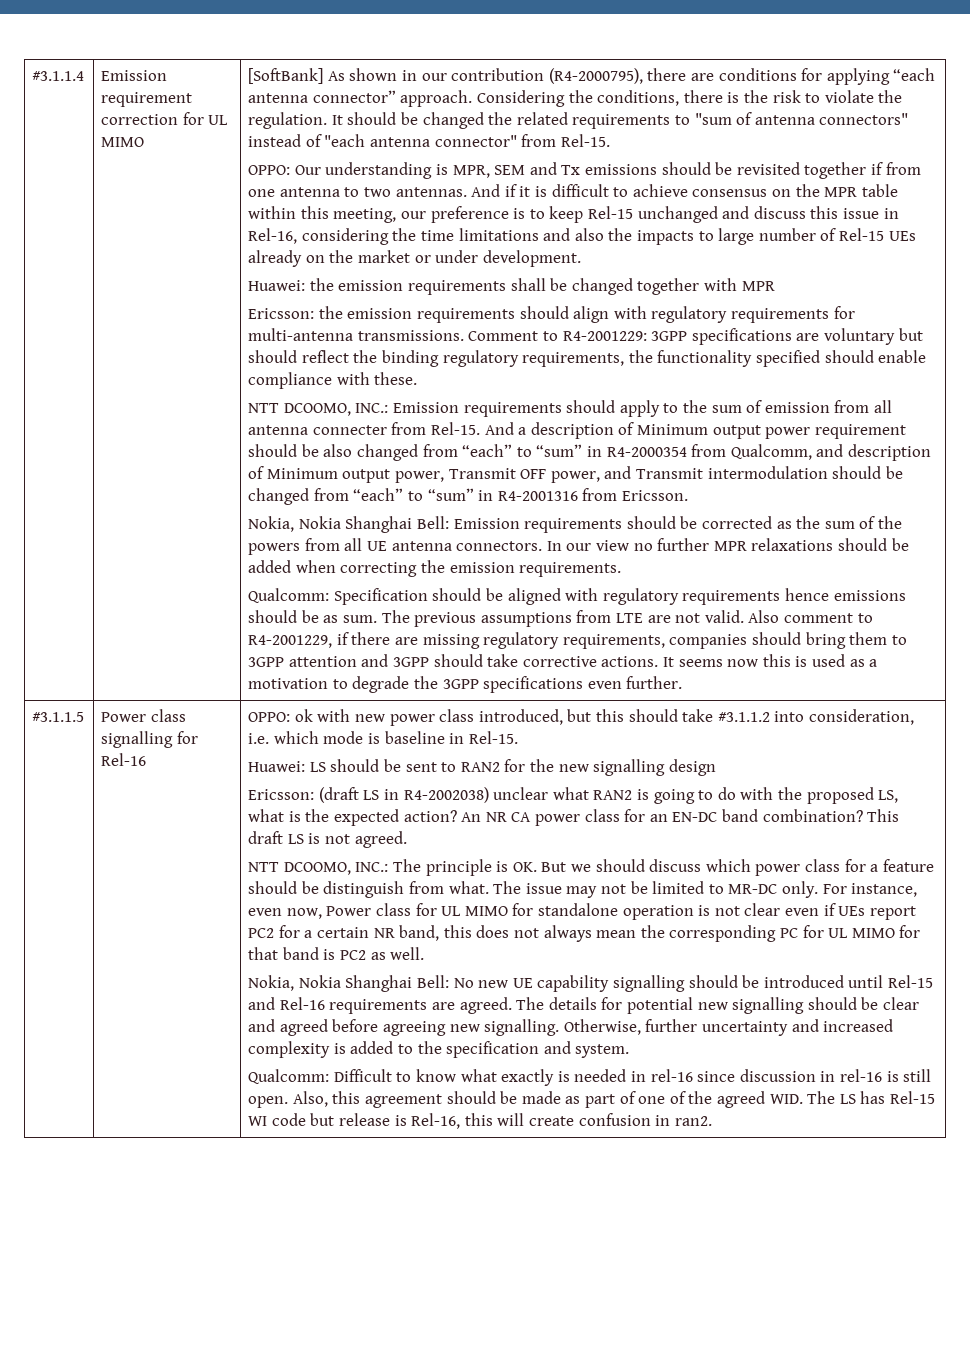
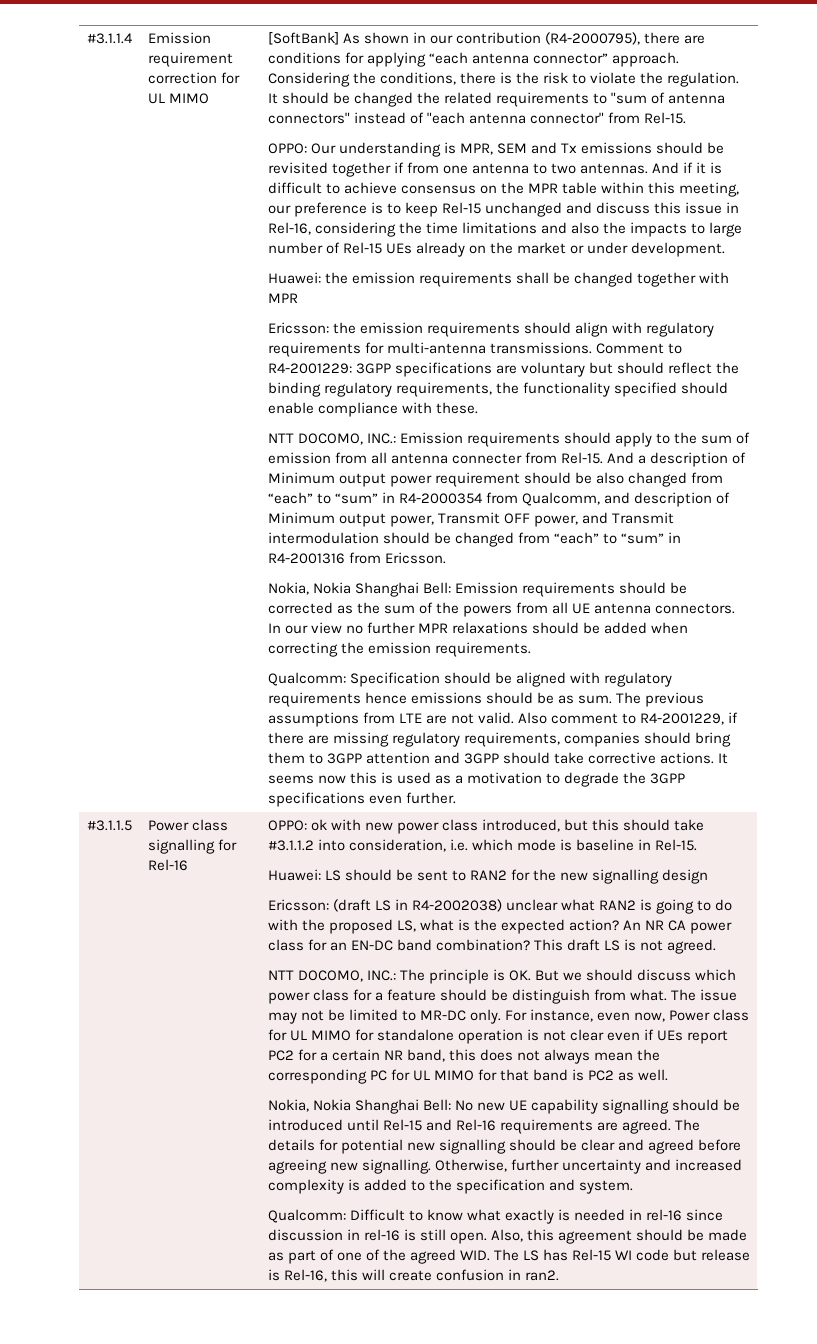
- NTT DCOOMO, INC.: Emission requirements should apply to the sum of emission from all antenna connecter from Rel-15.
+ NTT DOCOMO, INC.: Emission requirements should apply to the sum of emission from all antenna connecter from Rel-15.
- NTT DCOOMO, INC.: The principle is OK. But we should discuss which power class for a feature should be distinguish from what.
+ NTT DOCOMO, INC.: The principle is OK. But we should discuss which power class for a feature should be distinguish from what.

